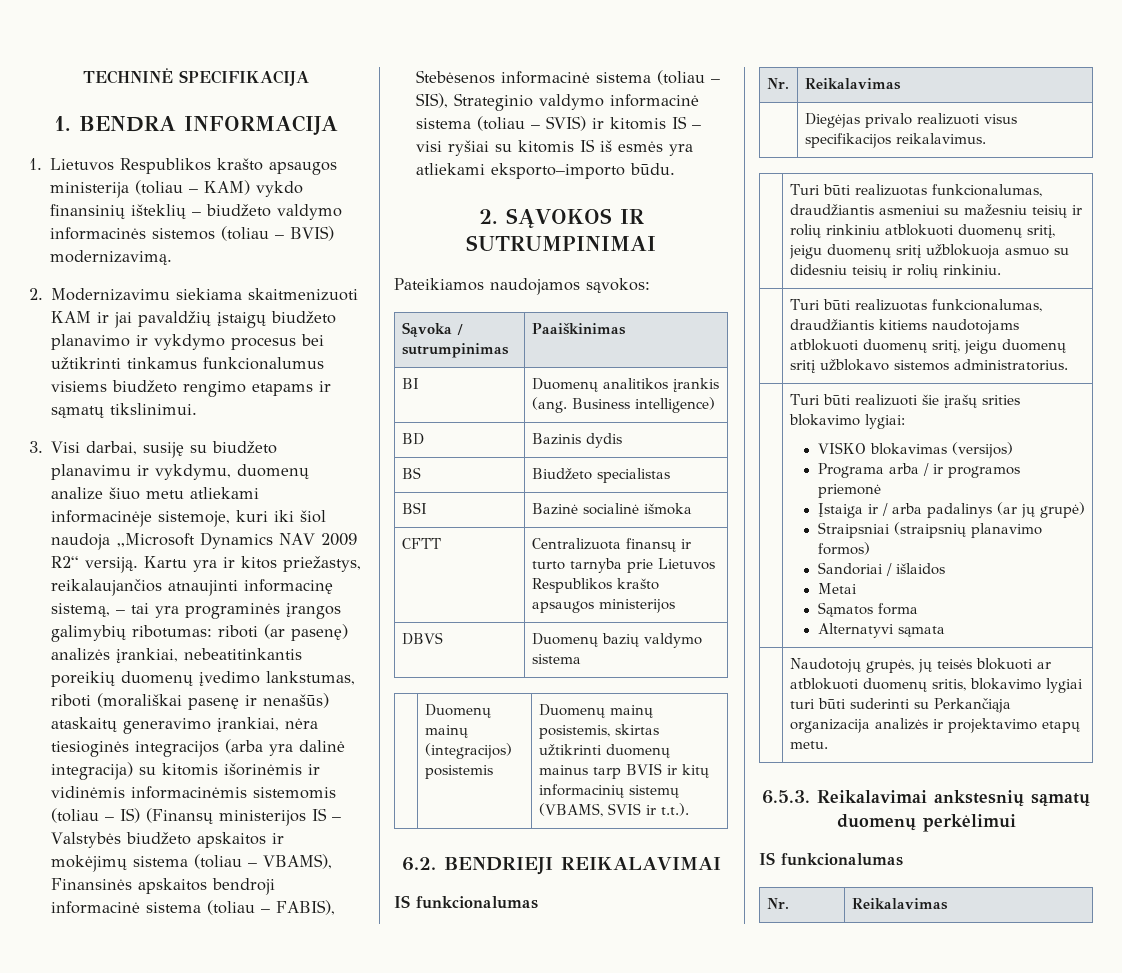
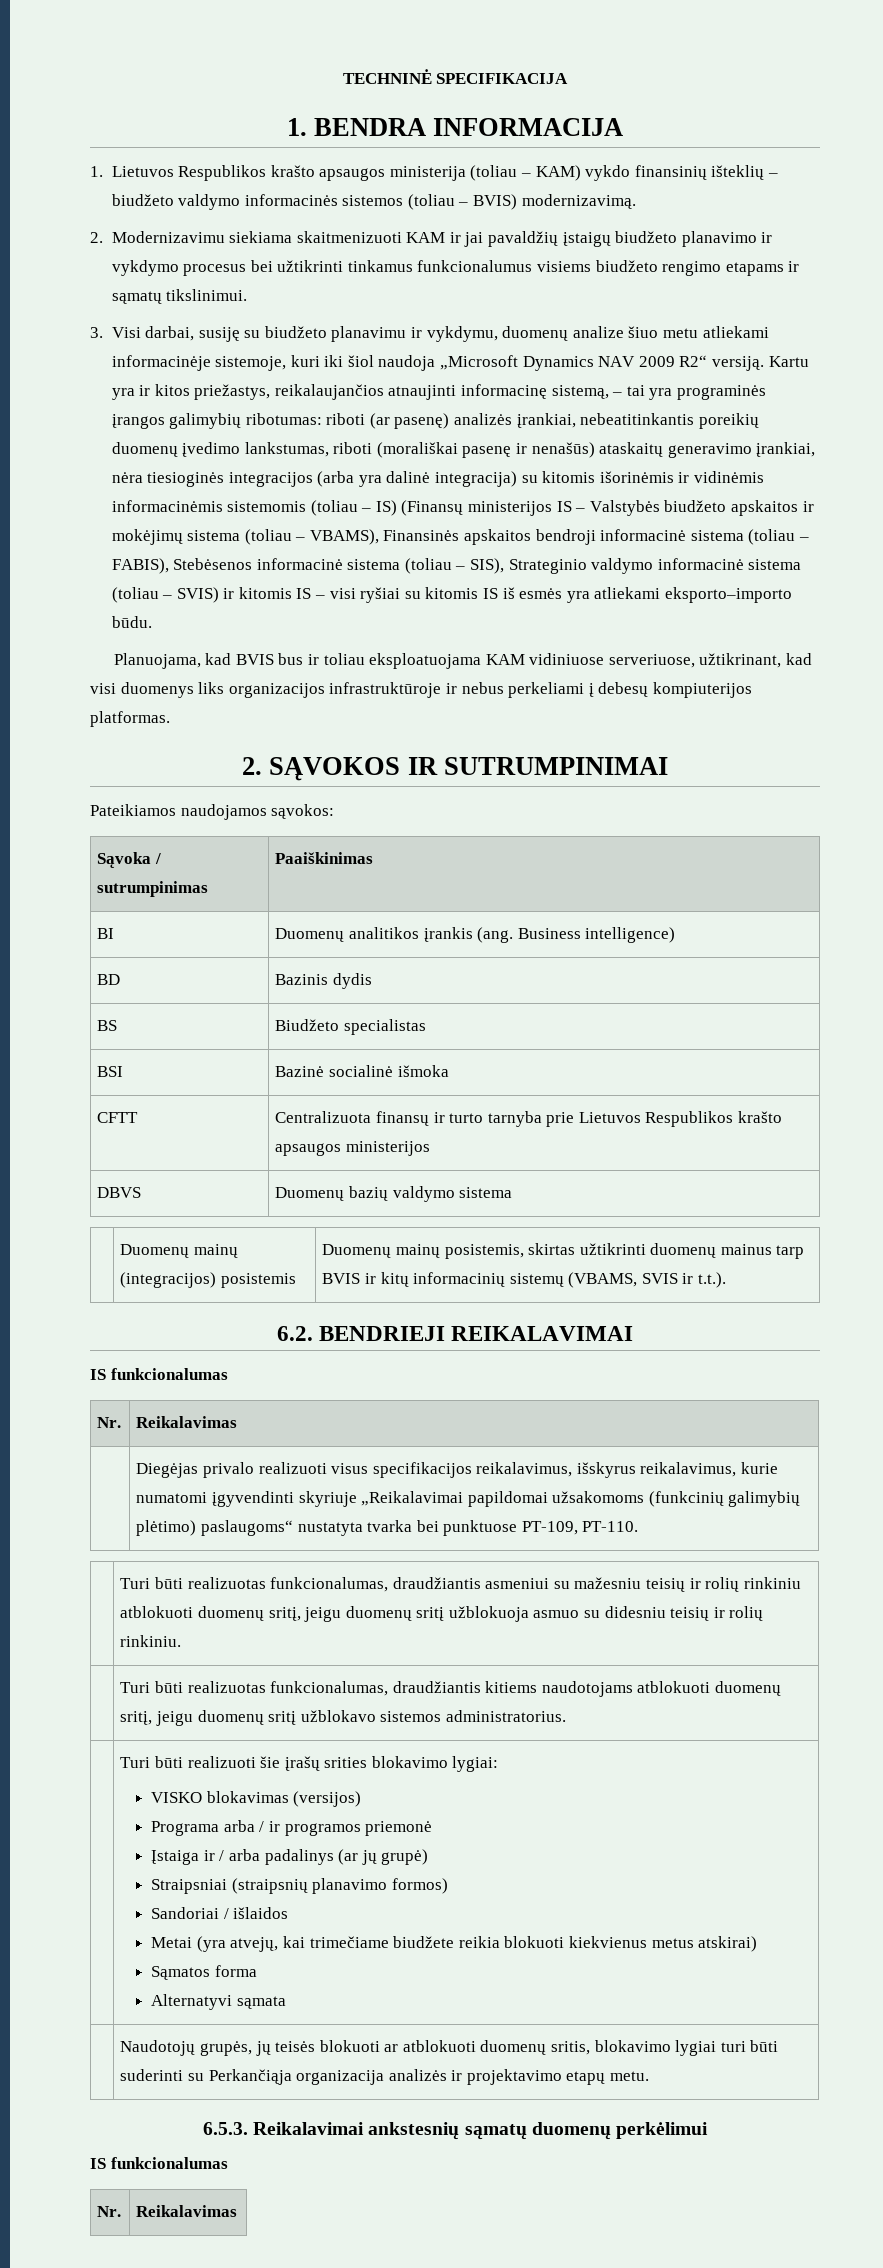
+ Planuojama, kad BVIS bus ir toliau eksploatuojama KAM vidiniuose serveriuose, užtikrinant, kad visi duomenys liks organizacijos infrastruktūroje ir nebus perkeliami į debesų kompiuterijos platformas.
- | Diegėjas privalo realizuoti visus specifikacijos reikalavimus.
+ | Diegėjas privalo realizuoti visus specifikacijos reikalavimus, išskyrus reikalavimus, kurie numatomi įgyvendinti skyriuje „Reikalavimai papildomai užsakomoms (funkcinių galimybių plėtimo) paslaugoms“ nustatyta tvarka bei punktuose PT-109, PT-110.
- Metai
+ Metai (yra atvejų, kai trimečiame biudžete reikia blokuoti kiekvienus metus atskirai)

